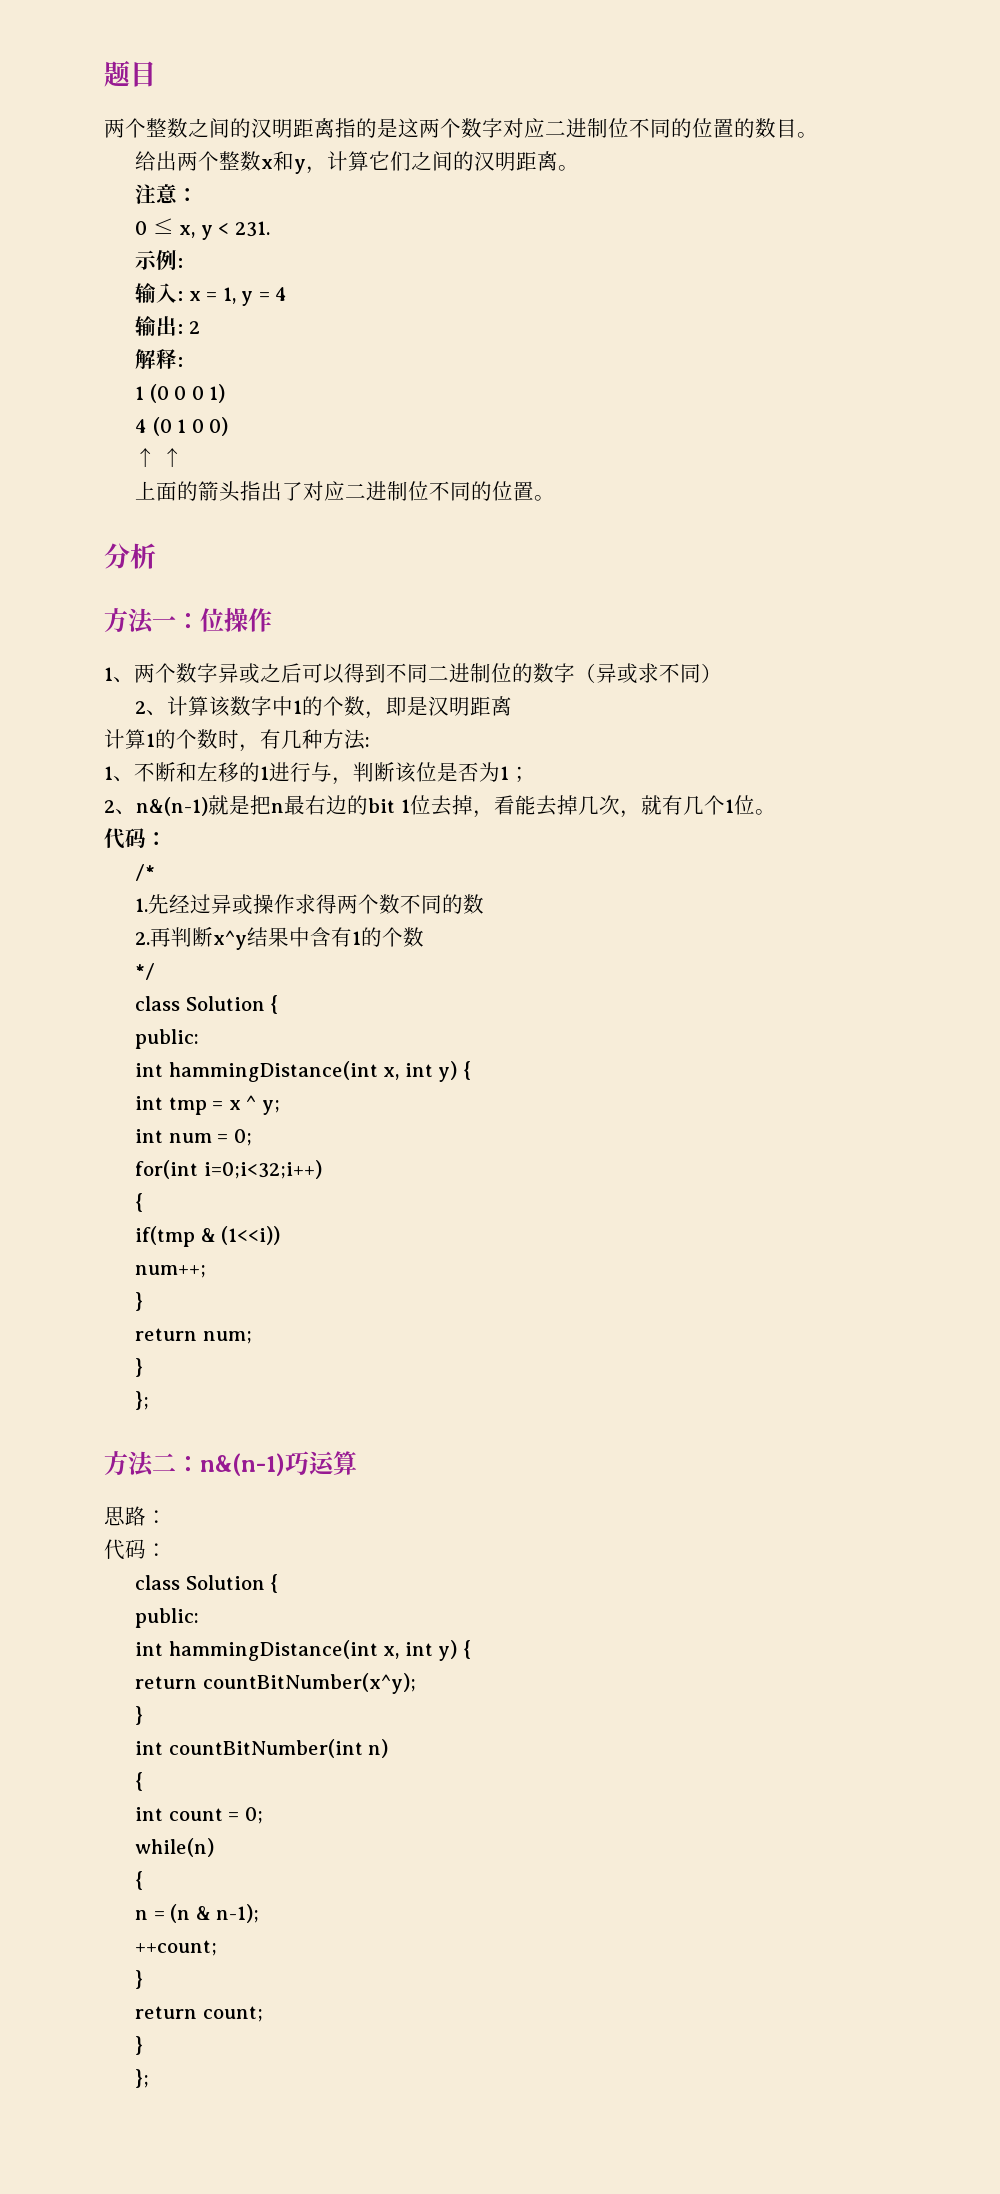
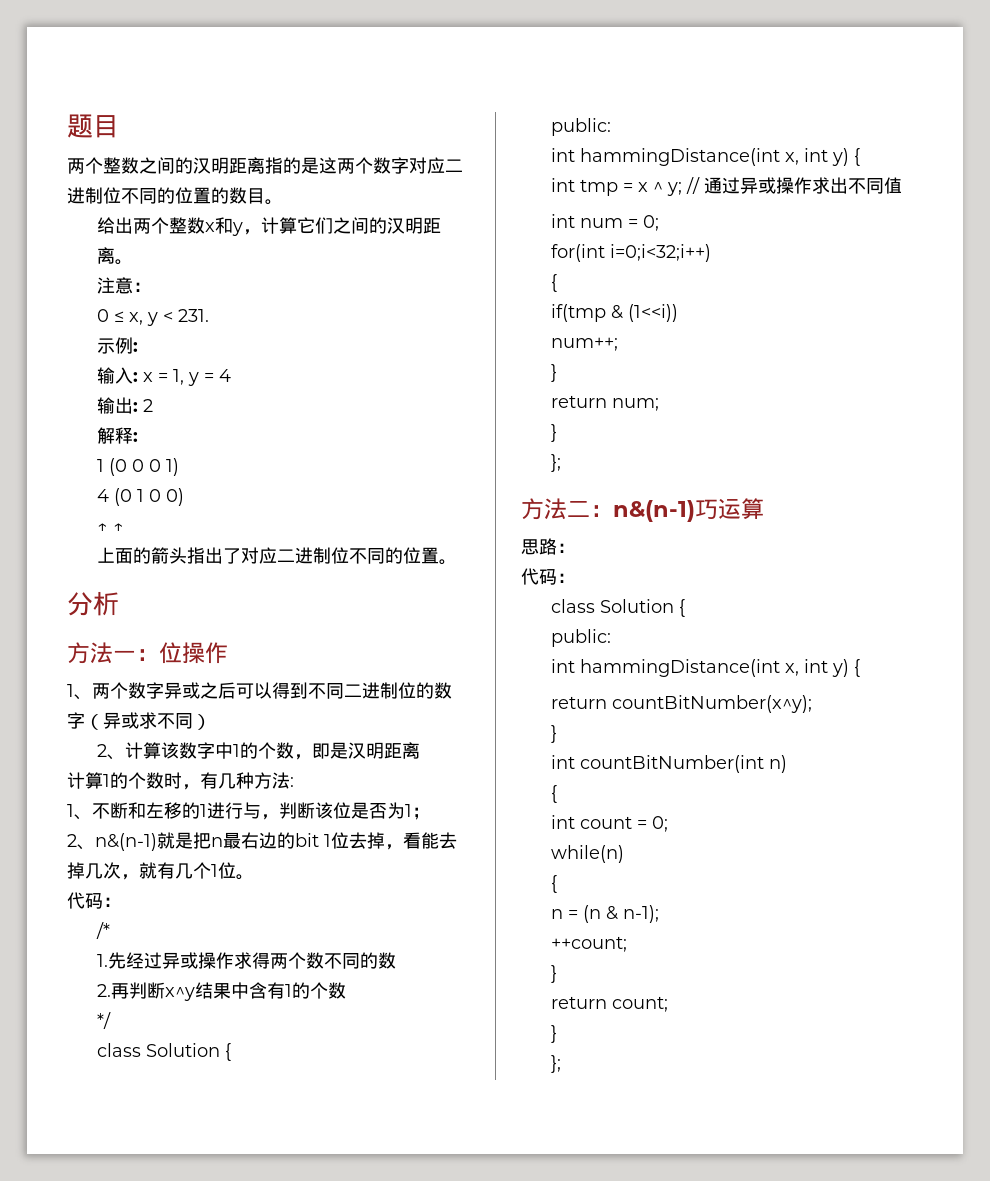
- int tmp = x ^ y;
+ int tmp = x ^ y; // 通过异或操作求出不同值

